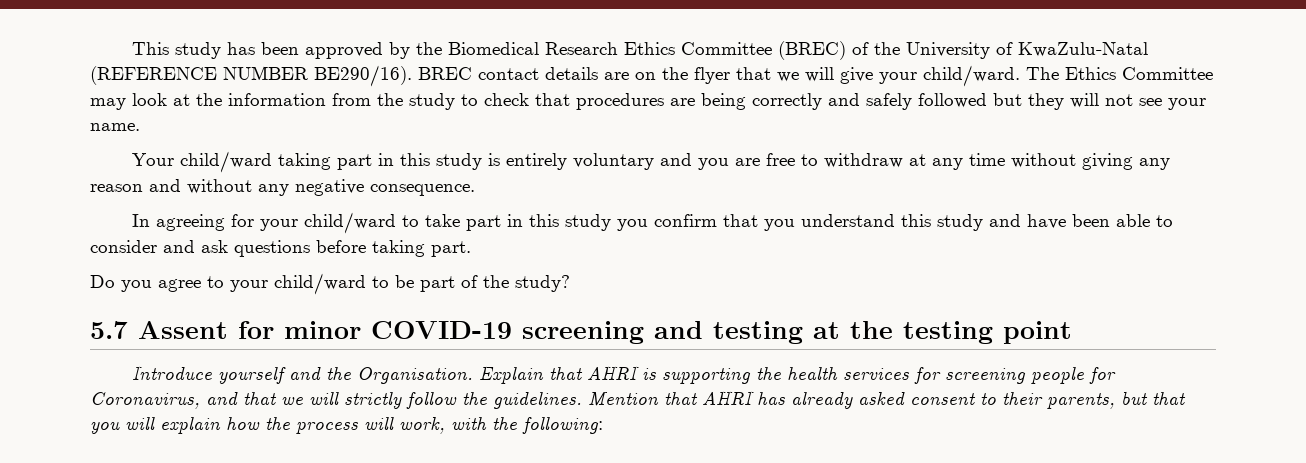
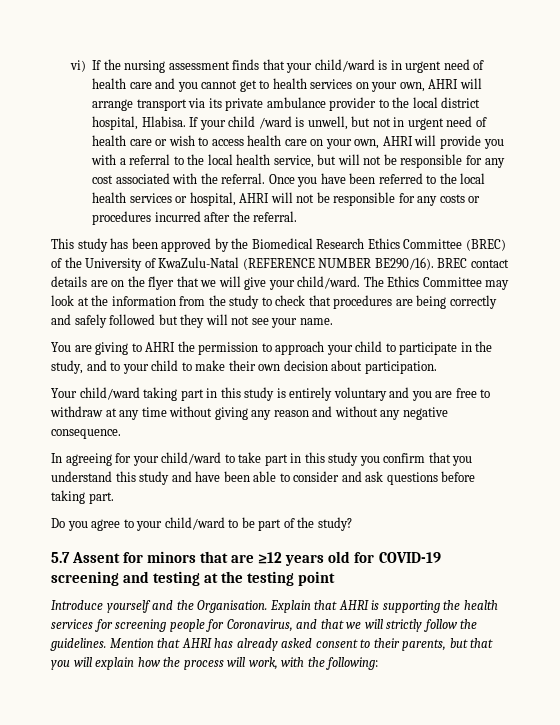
+ vi) If the nursing assessment finds that your child/ward is in urgent need of health care and you cannot get to health services on your own, AHRI will arrange transport via its private ambulance provider to the local district hospital, Hlabisa. If your child /ward is unwell, but not in urgent need of health care or wish to access health care on your own, AHRI will provide you with a referral to the local health service, but will not be responsible for any cost associated with the referral. Once you have been referred to the local health services or hospital, AHRI will not be responsible for any costs or procedures incurred after the referral.
+ You are giving to AHRI the permission to approach your child to participate in the study, and to your child to make their own decision about participation.
- 5.7 Assent for minor COVID-19 screening and testing at the testing point
+ 5.7 Assent for minors that are ≥12 years old for COVID-19 screening and testing at the testing point

